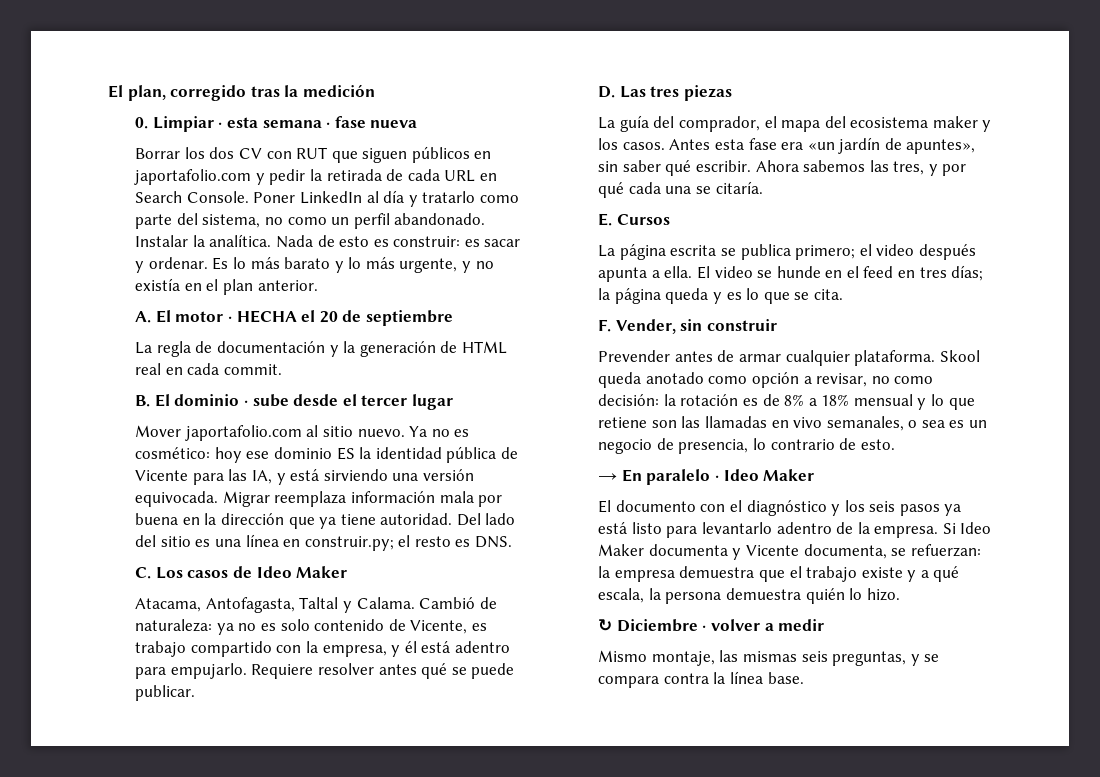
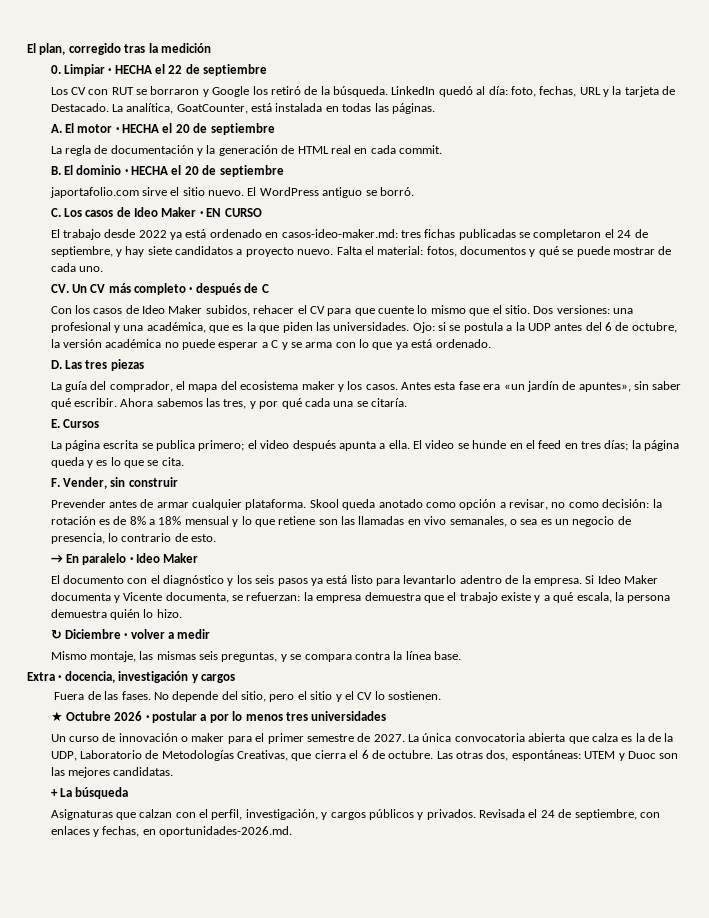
- 0. Limpiar · esta semana · fase nueva
- Borrar los dos CV con RUT que siguen públicos en japortafolio.com y pedir la retirada de cada URL en Search Console. Poner LinkedIn al día y tratarlo como parte del sistema, no como un perfil abandonado. Instalar la analítica. Nada de esto es construir: es sacar y ordenar. Es lo más barato y lo más urgente, y no existía en el plan anterior.
+ 0. Limpiar · HECHA el 22 de septiembre
+ Los CV con RUT se borraron y Google los retiró de la búsqueda. LinkedIn quedó al día: foto, fechas, URL y la tarjeta de Destacado. La analítica, GoatCounter, está instalada en todas las páginas.
- B. El dominio · sube desde el tercer lugar
- Mover japortafolio.com al sitio nuevo. Ya no es cosmético: hoy ese dominio ES la identidad pública de Vicente para las IA, y está sirviendo una versión equivocada. Migrar reemplaza información mala por buena en la dirección que ya tiene autoridad. Del lado del sitio es una línea en construir.py; el resto es DNS.
+ B. El dominio · HECHA el 20 de septiembre
+ japortafolio.com sirve el sitio nuevo. El WordPress antiguo se borró.
- C. Los casos de Ideo Maker
- Atacama, Antofagasta, Taltal y Calama. Cambió de naturaleza: ya no es solo contenido de Vicente, es trabajo compartido con la empresa, y él está adentro para empujarlo. Requiere resolver antes qué se puede publicar.
+ C. Los casos de Ideo Maker · EN CURSO
+ El trabajo desde 2022 ya está ordenado en casos-ideo-maker.md: tres fichas publicadas se completaron el 24 de septiembre, y hay siete candidatos a proyecto nuevo. Falta el material: fotos, documentos y qué se puede mostrar de cada uno.
+ CV. Un CV más completo · después de C
+ Con los casos de Ideo Maker subidos, rehacer el CV para que cuente lo mismo que el sitio. Dos versiones: una profesional y una académica, que es la que piden las universidades. Ojo: si se postula a la UDP antes del 6 de octubre, la versión académica no puede esperar a C y se arma con lo que ya está ordenado.
+ Extra · docencia, investigación y cargos
+ Fuera de las fases. No depende del sitio, pero el sitio y el CV lo sostienen.
+ ★ Octubre 2026 · postular a por lo menos tres universidades
+ Un curso de innovación o maker para el primer semestre de 2027. La única convocatoria abierta que calza es la de la UDP, Laboratorio de Metodologías Creativas, que cierra el 6 de octubre. Las otras dos, espontáneas: UTEM y Duoc son las mejores candidatas.
+ + La búsqueda
+ Asignaturas que calzan con el perfil, investigación, y cargos públicos y privados. Revisada el 24 de septiembre, con enlaces y fechas, en oportunidades-2026.md.

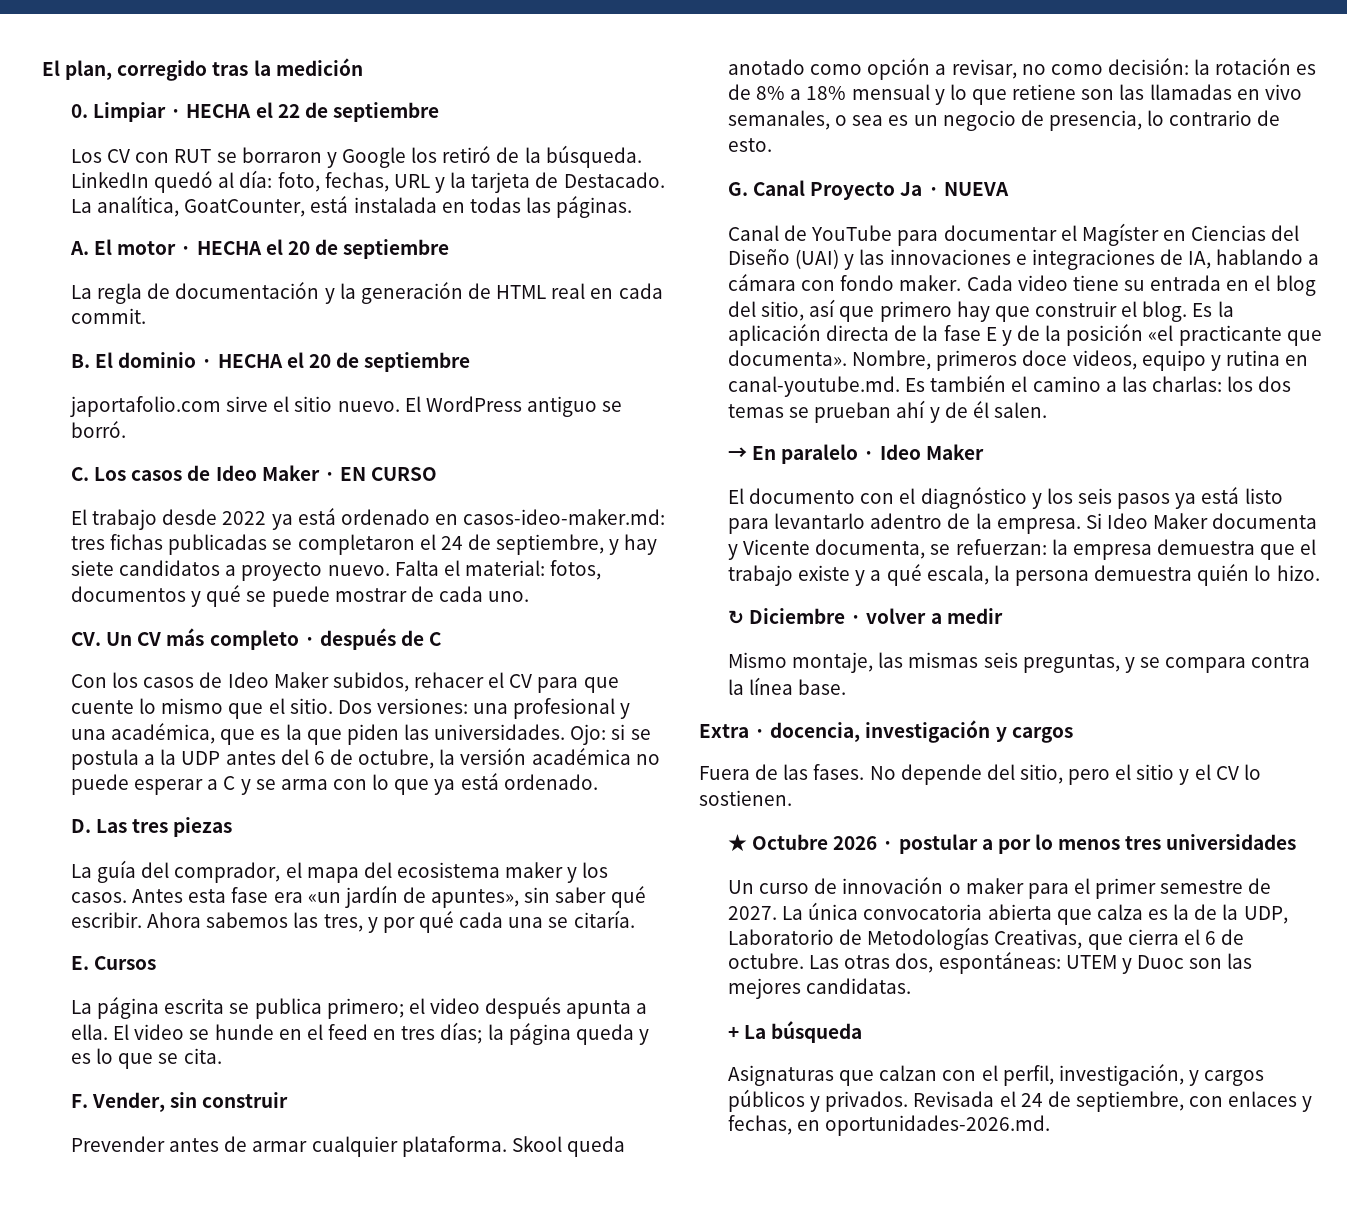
+ G. Canal Proyecto Ja · NUEVA
+ Canal de YouTube para documentar el Magíster en Ciencias del Diseño (UAI) y las innovaciones e integraciones de IA, hablando a cámara con fondo maker. Cada video tiene su entrada en el blog del sitio, así que primero hay que construir el blog. Es la aplicación directa de la fase E y de la posición «el practicante que documenta». Nombre, primeros doce videos, equipo y rutina en canal-youtube.md. Es también el camino a las charlas: los dos temas se prueban ahí y de él salen.

